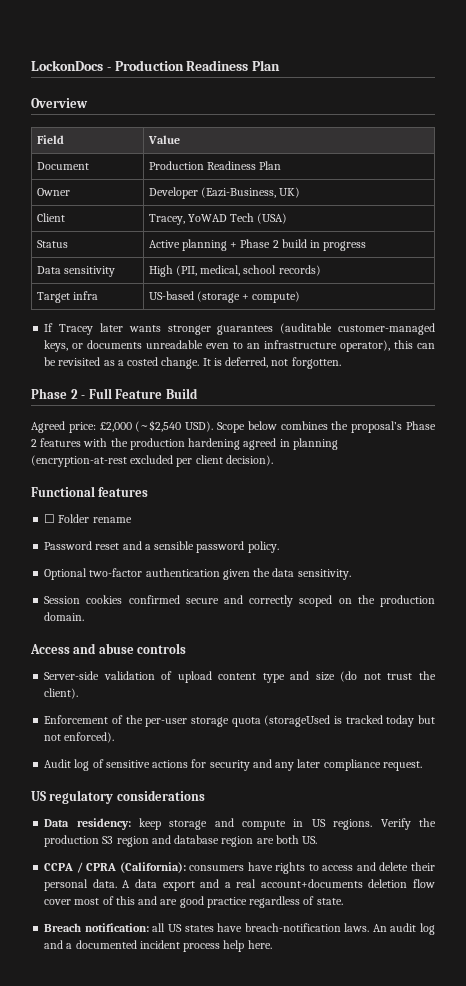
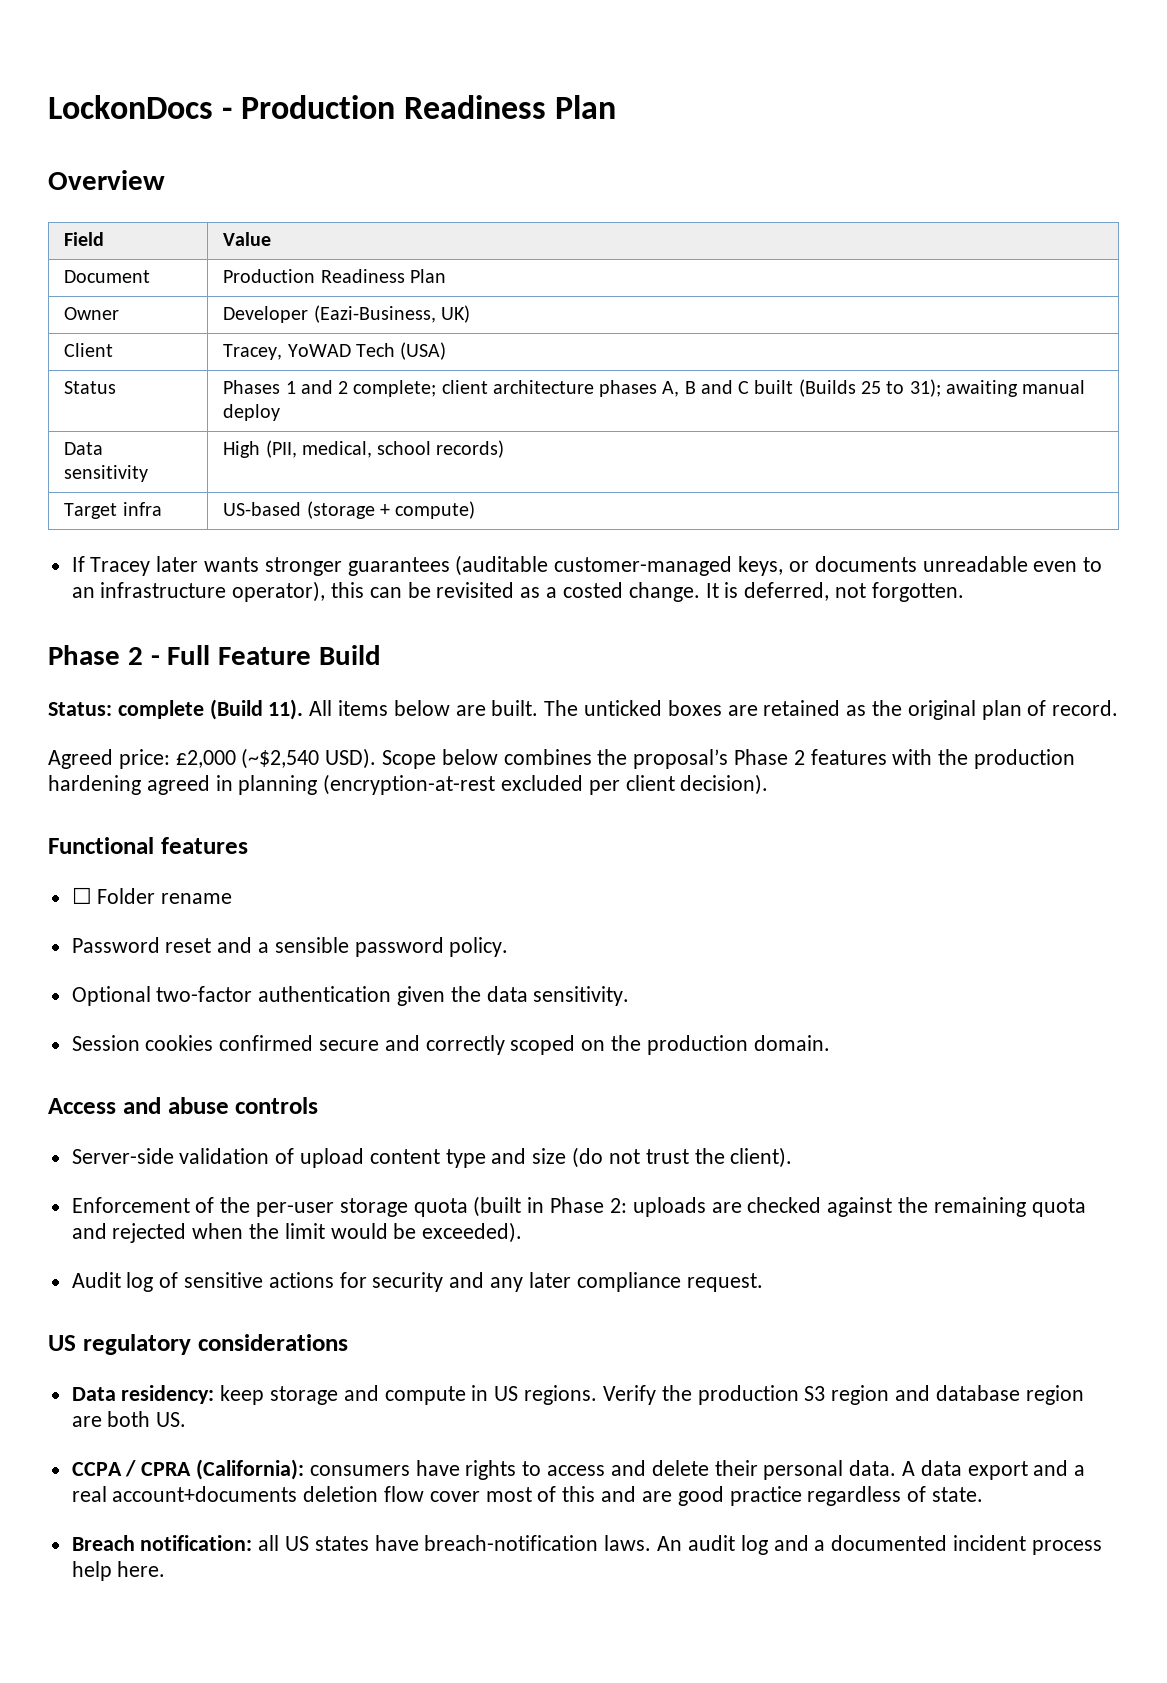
- Status | Active planning + Phase 2 build in progress
+ Status | Phases 1 and 2 complete; client architecture phases A, B and C built (Builds 25 to 31); awaiting manual deploy
+ Status: complete (Build 11). All items below are built. The unticked boxes are retained as the original plan of record.
- Enforcement of the per-user storage quota (storageUsed is tracked today but not enforced).
+ Enforcement of the per-user storage quota (built in Phase 2: uploads are checked against the remaining quota and rejected when the limit would be exceeded).

